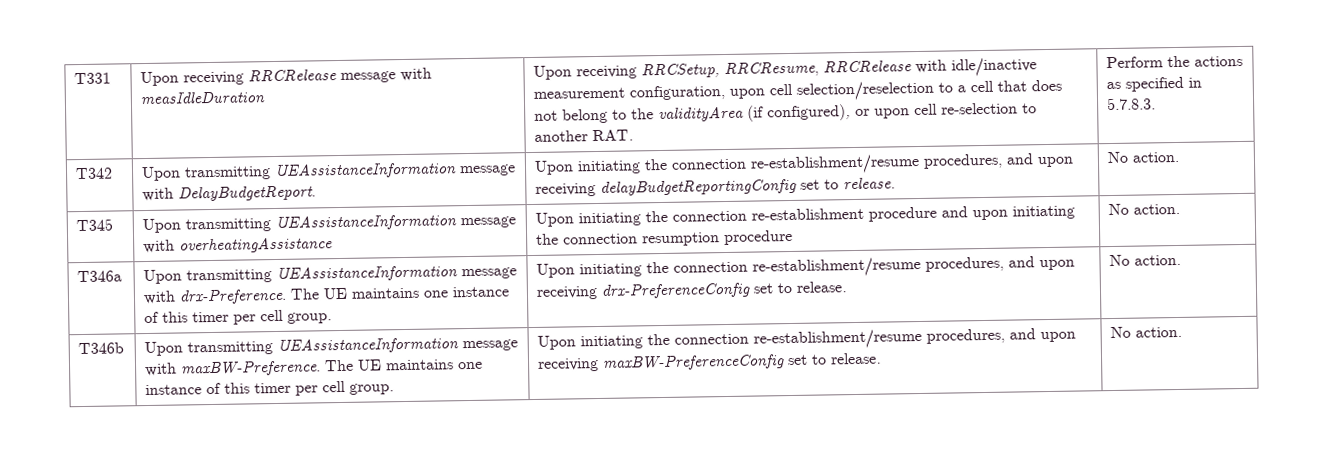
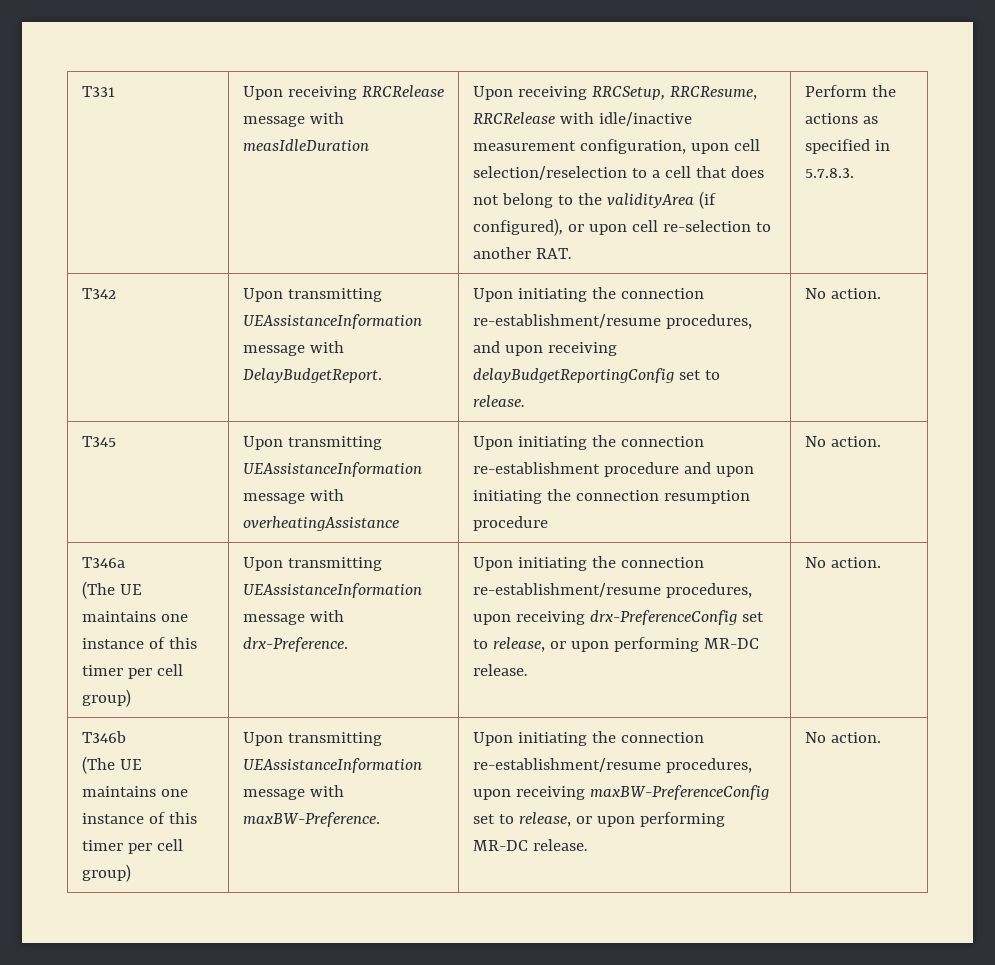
- T346a | Upon transmitting UEAssistanceInformation message with drx-Preference. The UE maintains one instance of this timer per cell group. | Upon initiating the connection re-establishment/resume procedures, and upon receiving drx-PreferenceConfig set to release. | No action.
+ T346a
+ (The UE maintains one instance of this timer per cell group) | Upon transmitting UEAssistanceInformation message with drx-Preference. | Upon initiating the connection re-establishment/resume procedures, upon receiving drx-PreferenceConfig set to release, or upon performing MR-DC release. | No action.
- T346b | Upon transmitting UEAssistanceInformation message with maxBW-Preference. The UE maintains one instance of this timer per cell group. | Upon initiating the connection re-establishment/resume procedures, and upon receiving maxBW-PreferenceConfig set to release. | No action.
+ T346b
+ (The UE maintains one instance of this timer per cell group) | Upon transmitting UEAssistanceInformation message with maxBW-Preference. | Upon initiating the connection re-establishment/resume procedures, upon receiving maxBW-PreferenceConfig set to release, or upon performing MR-DC release. | No action.

